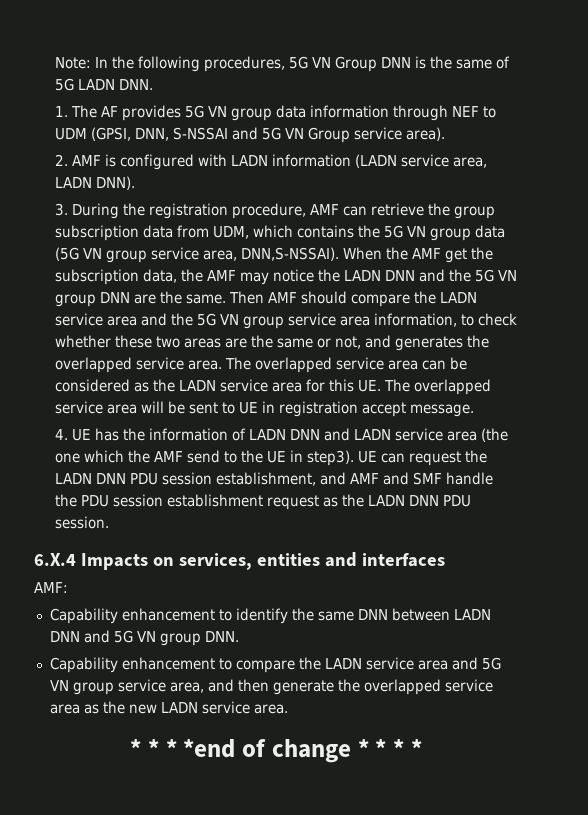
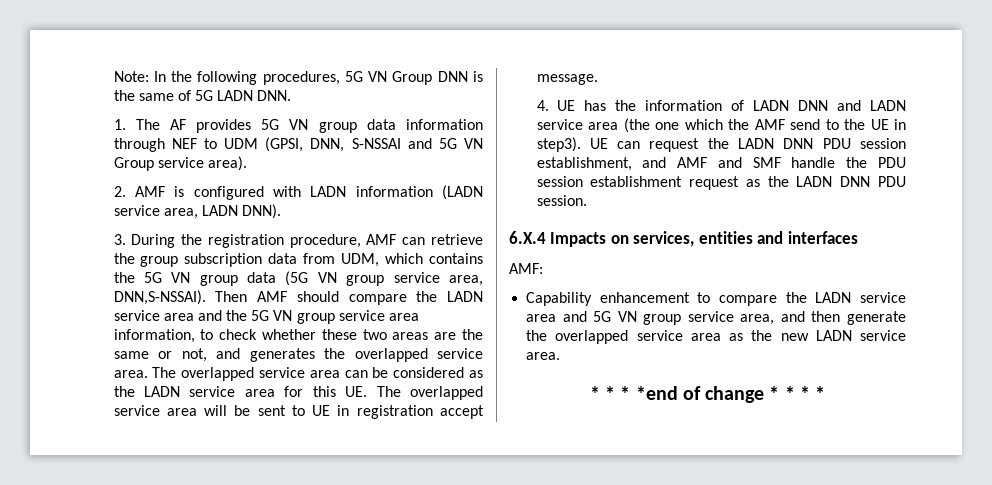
- When the AMF get the subscription data, the AMF may notice the LADN DNN and the 5G VN group DNN are the same.
- Capability enhancement to identify the same DNN between LADN DNN and 5G VN group DNN.

